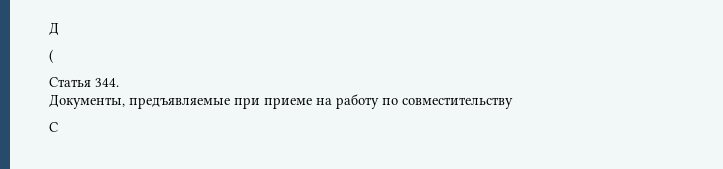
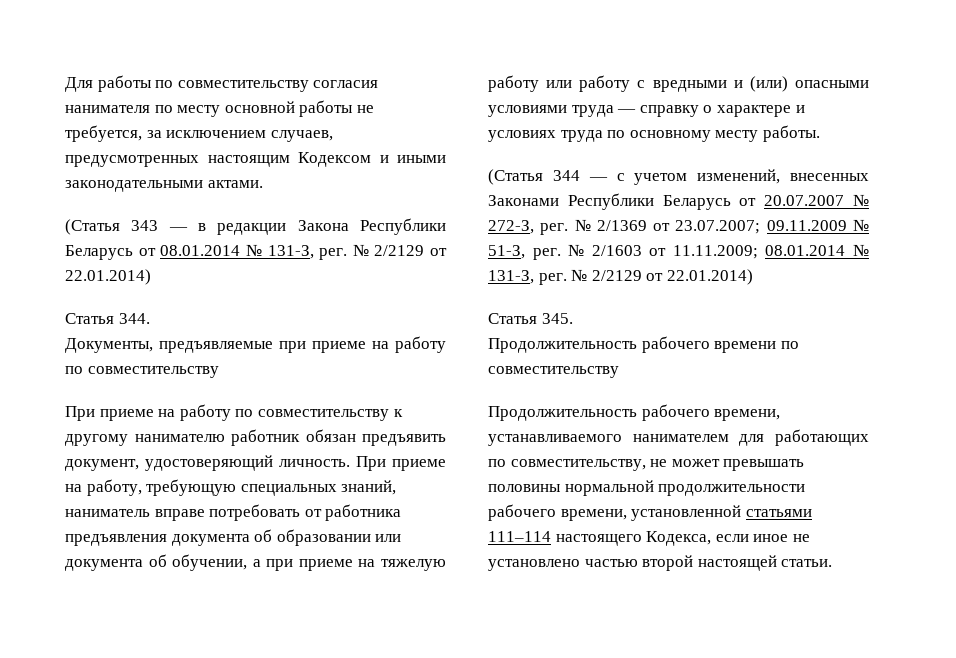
- Д
- (
+ Для работы по совместительству согласия нанимателя по месту основной работы не требуется, за исключением случаев, предусмотренных настоящим Кодексом и иными законодательными актами.
+ (Статья 343 — в редакции Закона Республики Беларусь от 08.01.2014 № 131-З, рег. № 2/2129 от 22.01.2014)
- С
+ При приеме на работу по совместительству к другому нанимателю работник обязан предъявить документ, удостоверяющий личность. При приеме на работу, требующую специальных знаний, наниматель вправе потребовать от работника предъявления документа об образовании или документа об обучении, а при приеме на тяжелую работу или работу с вредными и (или) опасными условиями труда — справку о характере и условиях труда по основному месту работы.
+ (Статья 344 — с учетом изменений, внесенных Законами Республики Беларусь от 20.07.2007 № 272-З, рег. № 2/1369 от 23.07.2007; 09.11.2009 № 51-З, рег. № 2/1603 от 11.11.2009; 08.01.2014 № 131-З, рег. № 2/2129 от 22.01.2014)
+ Статья 345.
+ Продолжительность рабочего времени по совместительству
+ Продолжительность рабочего времени, устанавливаемого нанимателем для работающих по совместительству, не может превышать половины нормальной продолжительности рабочего времени, установленной статьями 111–114 настоящего Кодекса, если иное не установлено частью второй настоящей статьи.

